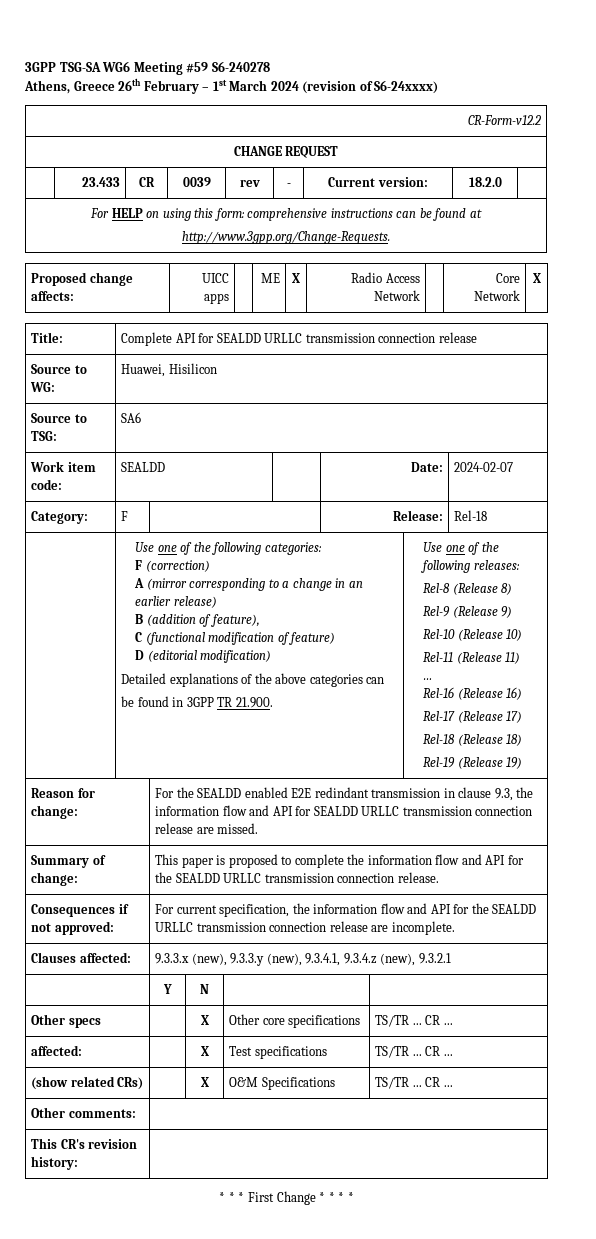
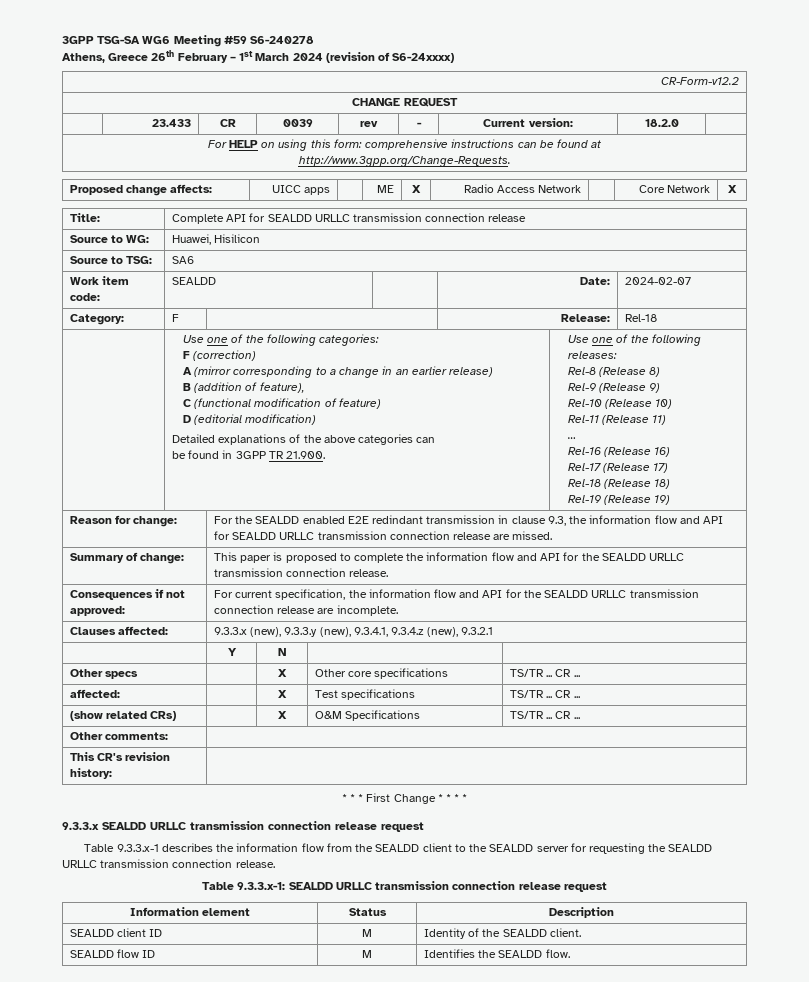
+ 9.3.3.x SEALDD URLLC transmission connection release request
+ Table 9.3.3.x-1 describes the information flow from the SEALDD client to the SEALDD server for requesting the SEALDD URLLC transmission connection release.
+ Table 9.3.3.x-1: SEALDD URLLC transmission connection release request
+ Information element | Status | Description
+ SEALDD client ID | M | Identity of the SEALDD client.
+ SEALDD flow ID | M | Identifies the SEALDD flow.

